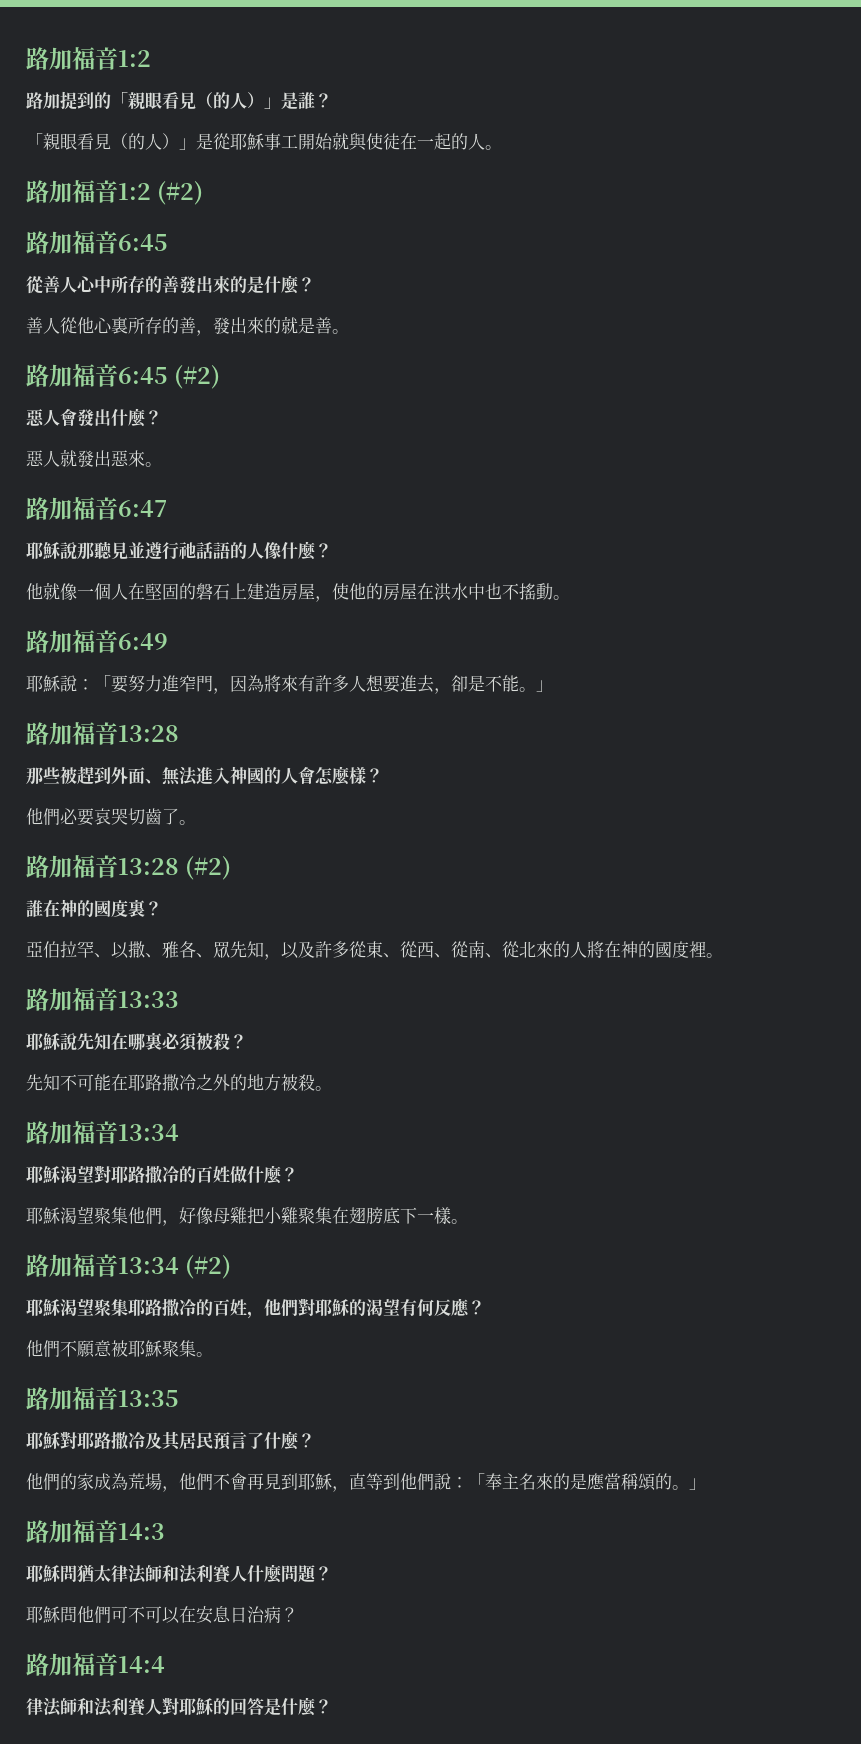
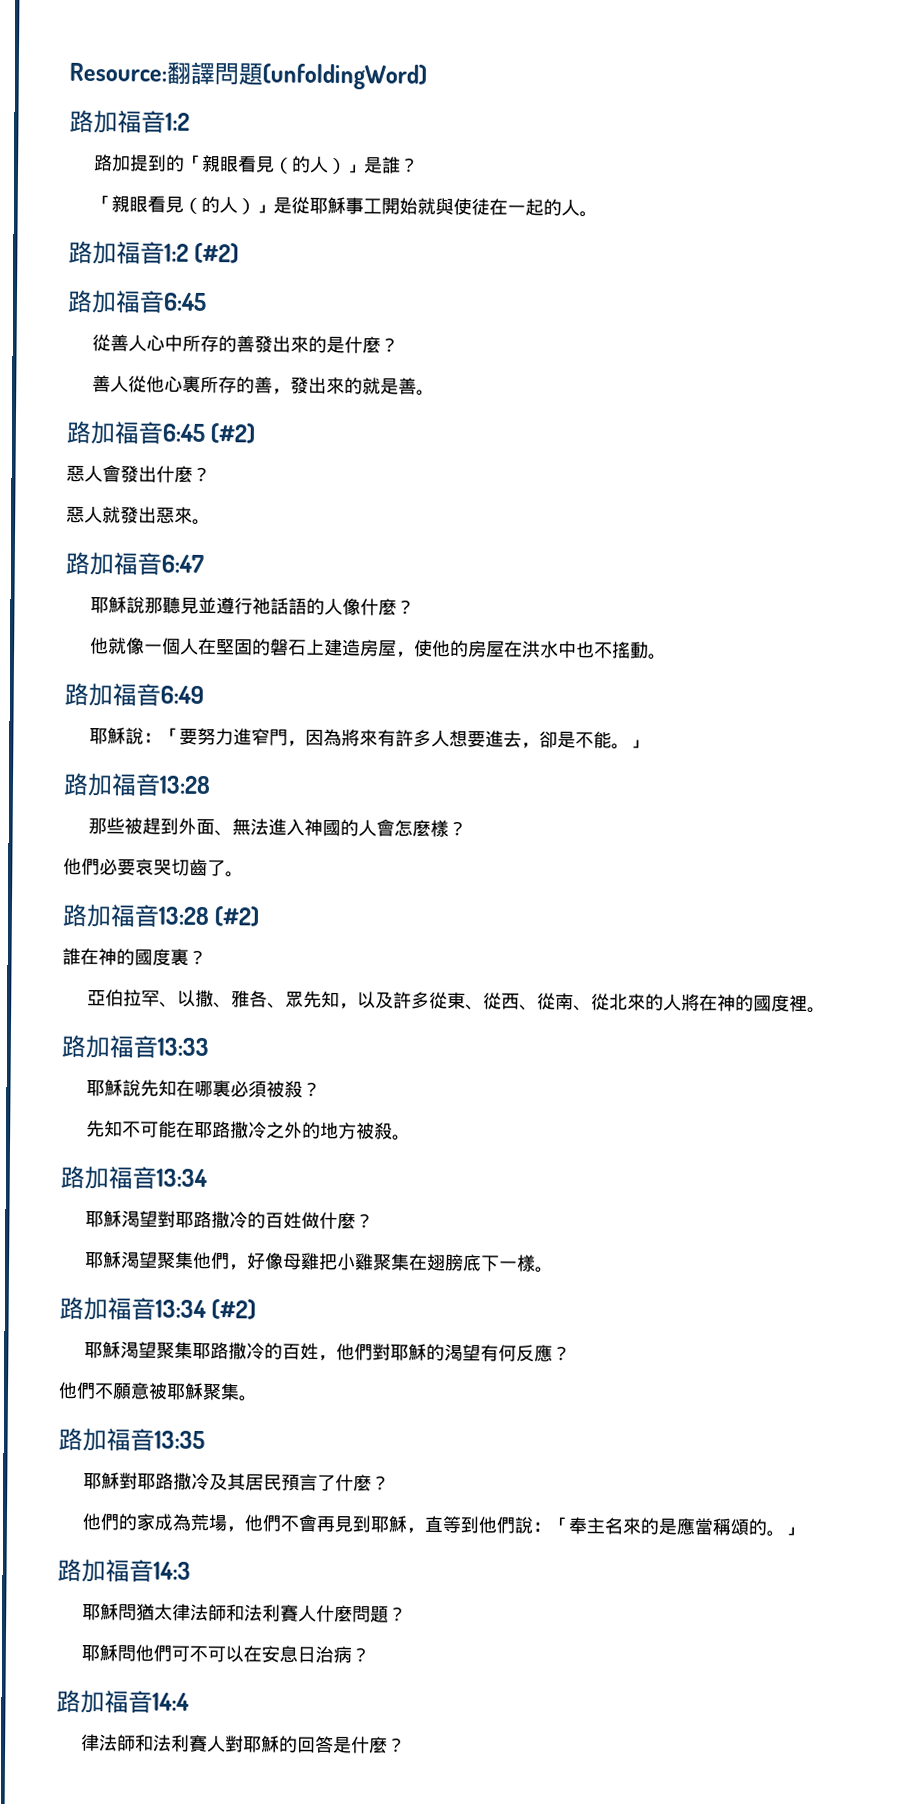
+ Resource:翻譯問題(unfoldingWord)

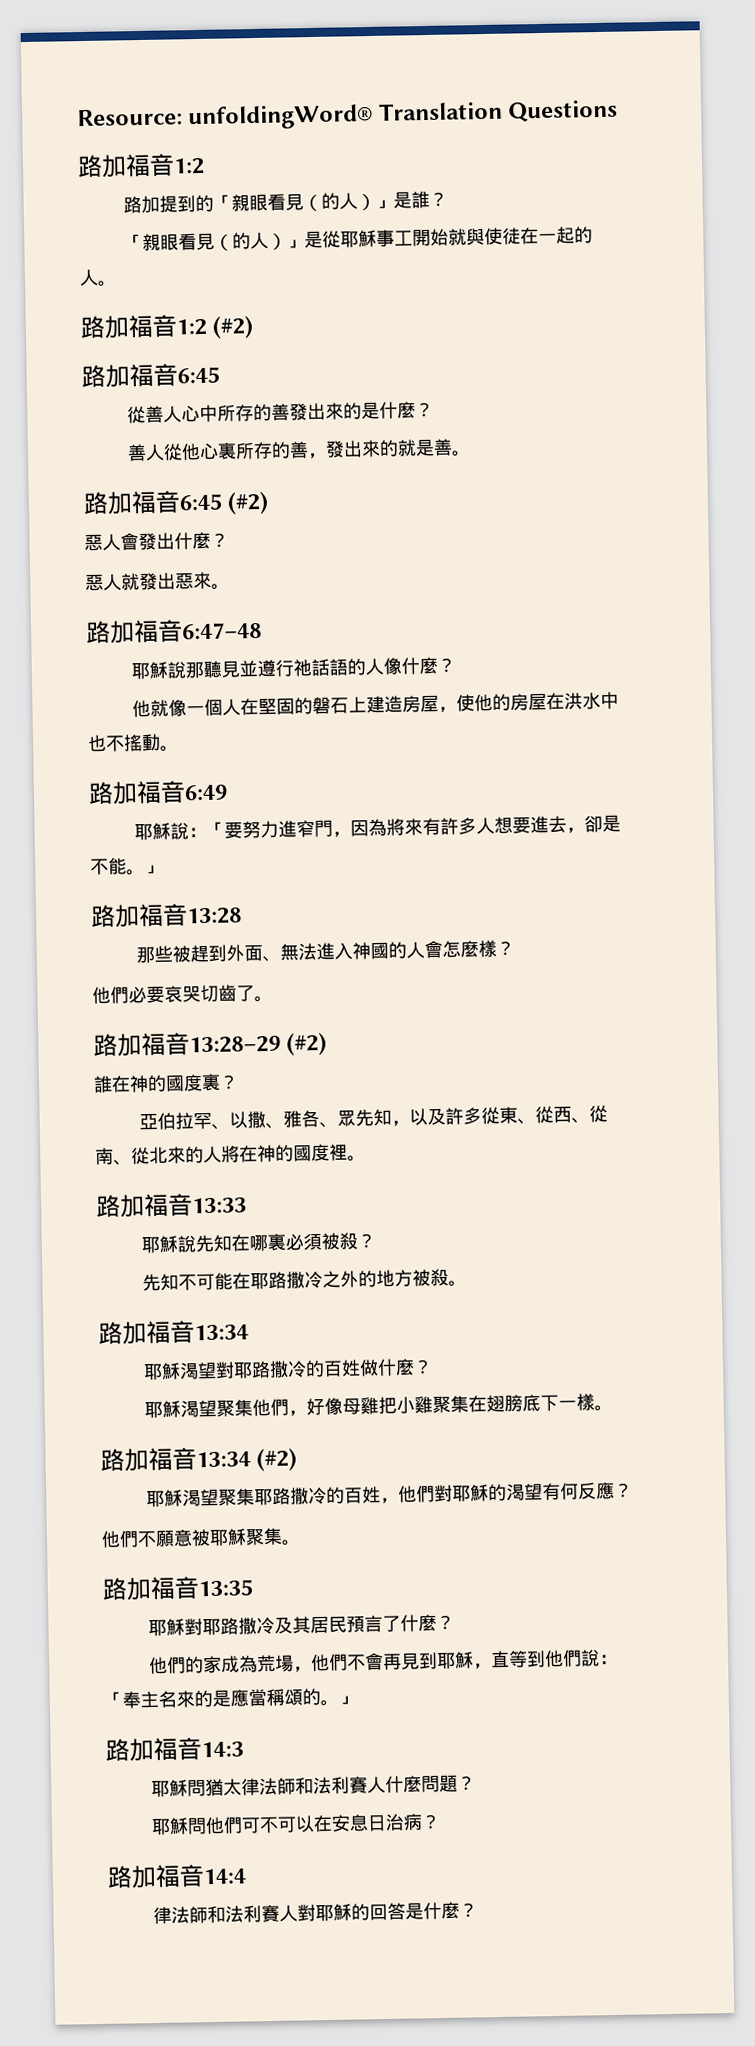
- Resource:翻譯問題(unfoldingWord)
+ Resource: unfoldingWord® Translation Questions
- 路加福音6:47
+ 路加福音6:47–48
- 路加福音13:28 (#2)
+ 路加福音13:28–29 (#2)

